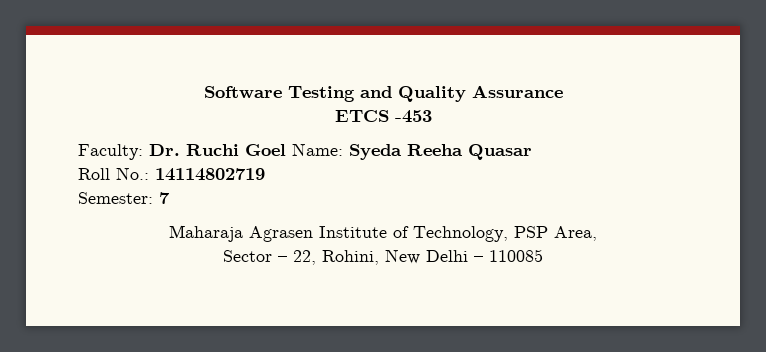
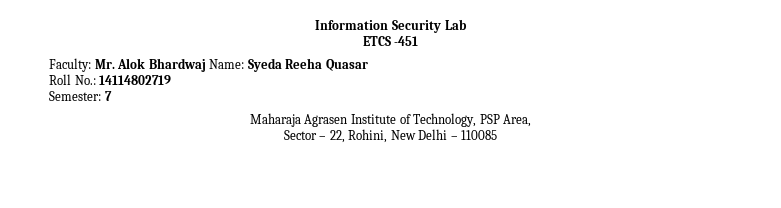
- Software Testing and Quality Assurance
+ Information Security Lab
- ETCS -453
+ ETCS -451
- Faculty: Dr. Ruchi Goel Name: Syeda Reeha Quasar
+ Faculty: Mr. Alok Bhardwaj Name: Syeda Reeha Quasar

